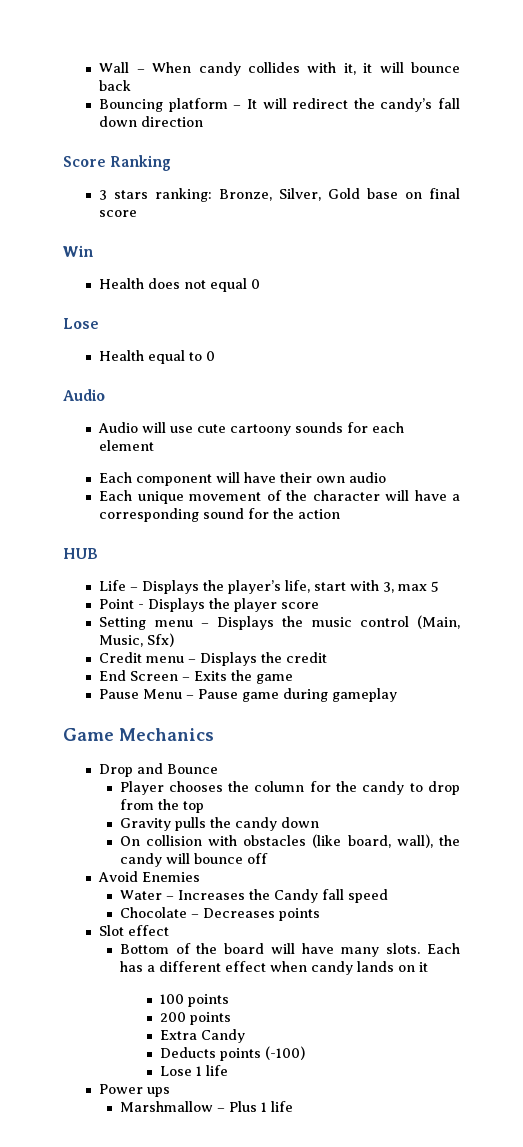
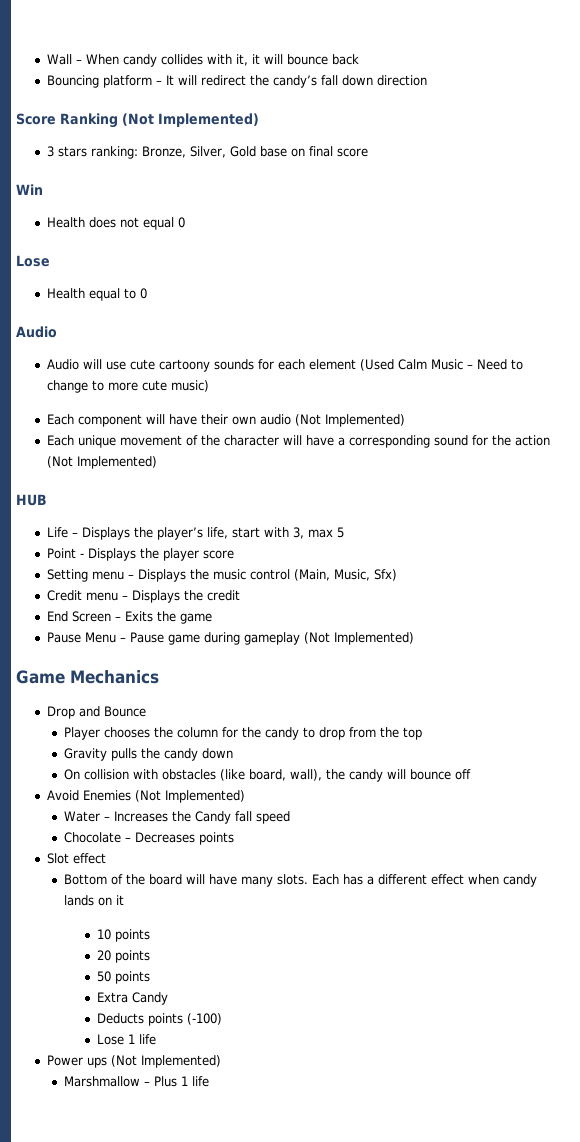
- Score Ranking
+ Score Ranking (Not Implemented)
- Audio will use cute cartoony sounds for each element
+ Audio will use cute cartoony sounds for each element (Used Calm Music – Need to change to more cute music)
- Each component will have their own audio
+ Each component will have their own audio (Not Implemented)
- Each unique movement of the character will have a corresponding sound for the action
+ Each unique movement of the character will have a corresponding sound for the action (Not Implemented)
- Pause Menu – Pause game during gameplay
+ Pause Menu – Pause game during gameplay (Not Implemented)
- Avoid Enemies
+ Avoid Enemies (Not Implemented)
- 100 points
- 200 points
+ 10 points
+ 20 points
+ 50 points
- Power ups
+ Power ups (Not Implemented)

